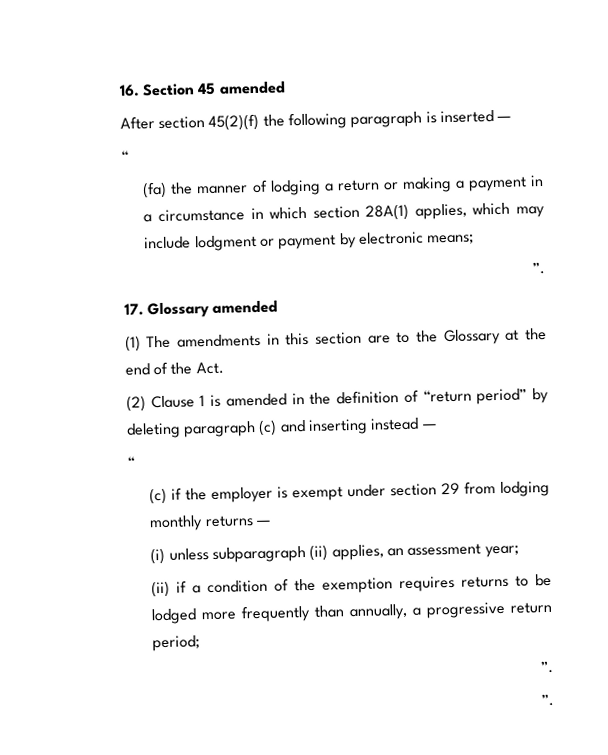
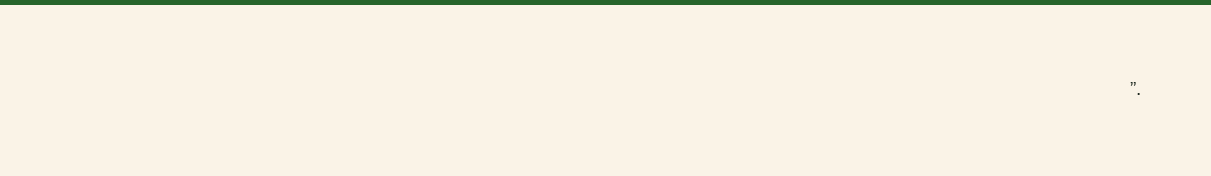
- 16. Section 45 amended
- After section 45(2)(f) the following paragraph is inserted —
- “
- (fa) the manner of lodging a return or making a payment in a circumstance in which section 28A(1) applies, which may include lodgment or payment by electronic means;
- ”.
- 17. Glossary amended
- (1) The amendments in this section are to the Glossary at the end of the Act.
- (2) Clause 1 is amended in the definition of “return period” by deleting paragraph (c) and inserting instead —
- “
- (c) if the employer is exempt under section 29 from lodging monthly returns —
- (i) unless subparagraph (ii) applies, an assessment year;
- (ii) if a condition of the exemption requires returns to be lodged more frequently than annually, a progressive return period;
- ”.

